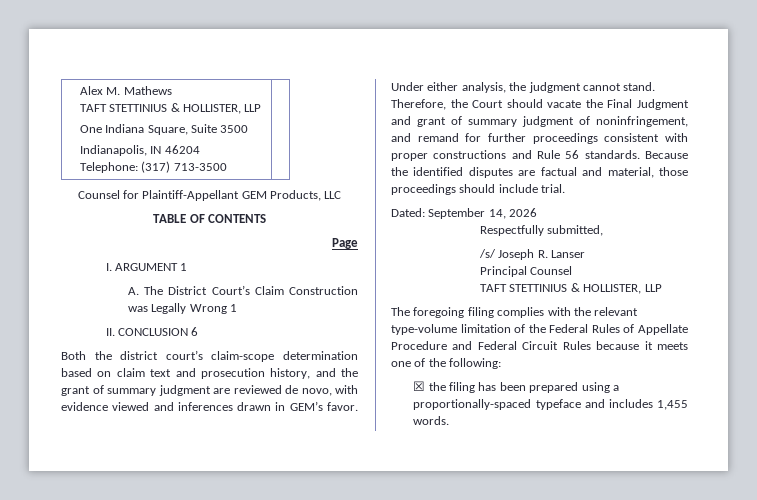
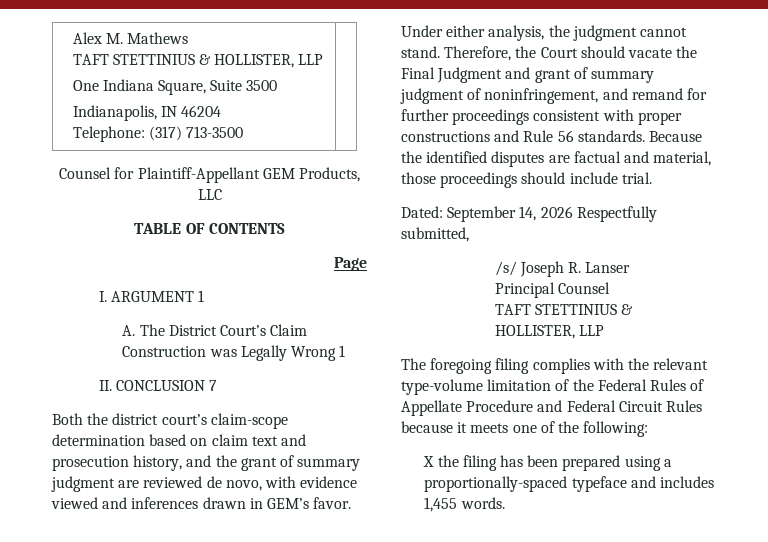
- II. CONCLUSION 6
+ II. CONCLUSION 7
- Dated: September 14, 2026
- Respectfully submitted,
+ Dated: September 14, 2026 Respectfully submitted,
- ☒ the filing has been prepared using a proportionally-spaced typeface and includes 1,455 words.
+ X the filing has been prepared using a proportionally-spaced typeface and includes 1,455 words.

